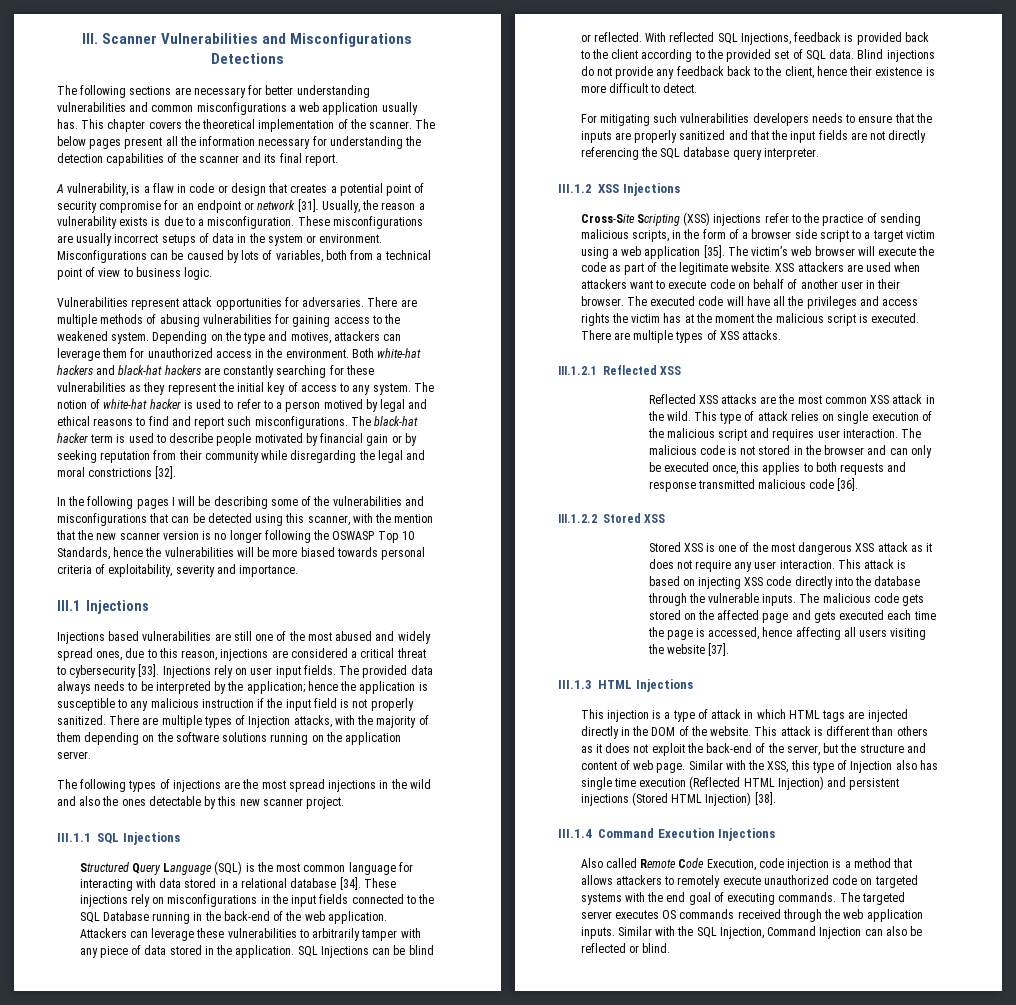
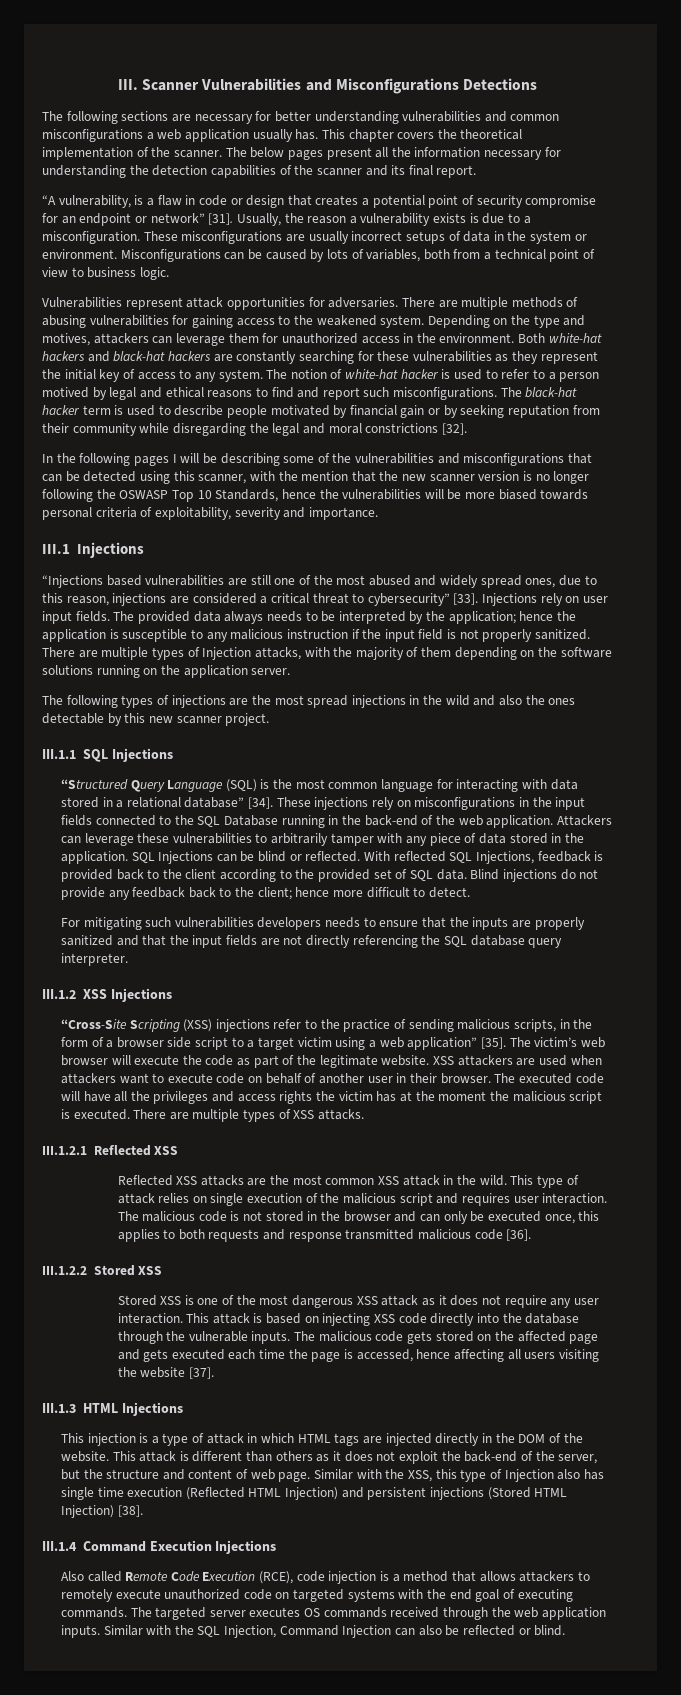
- A vulnerability, is a flaw in code or design that creates a potential point of security compromise for an endpoint or network [31].
+ “A vulnerability, is a flaw in code or design that creates a potential point of security compromise for an endpoint or network” [31].
- Injections based vulnerabilities are still one of the most abused and widely spread ones, due to this reason, injections are considered a critical threat to cybersecurity [33].
+ “Injections based vulnerabilities are still one of the most abused and widely spread ones, due to this reason, injections are considered a critical threat to cybersecurity” [33].
- Structured Query Language (SQL) is the most common language for interacting with data stored in a relational database [34].
+ “Structured Query Language (SQL) is the most common language for interacting with data stored in a relational database” [34].
- Blind injections do not provide any feedback back to the client, hence their existence is more difficult to detect.
+ Blind injections do not provide any feedback back to the client; hence more difficult to detect.
- Cross-Site Scripting (XSS) injections refer to the practice of sending malicious scripts, in the form of a browser side script to a target victim using a web application [35].
+ “Cross-Site Scripting (XSS) injections refer to the practice of sending malicious scripts, in the form of a browser side script to a target victim using a web application” [35].
- Also called Remote Code Execution, code injection is a method that allows attackers to remotely execute unauthorized code on targeted systems with the end goal of executing commands.
+ Also called Remote Code Execution (RCE), code injection is a method that allows attackers to remotely execute unauthorized code on targeted systems with the end goal of executing commands.

